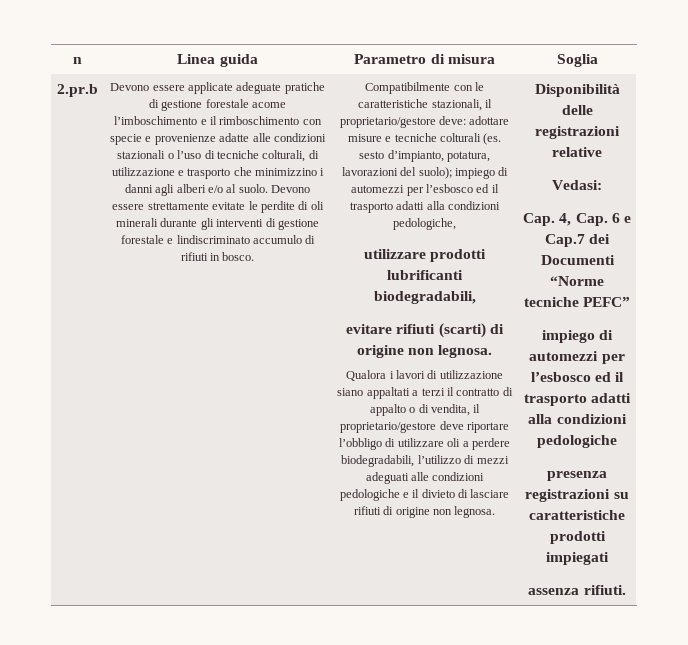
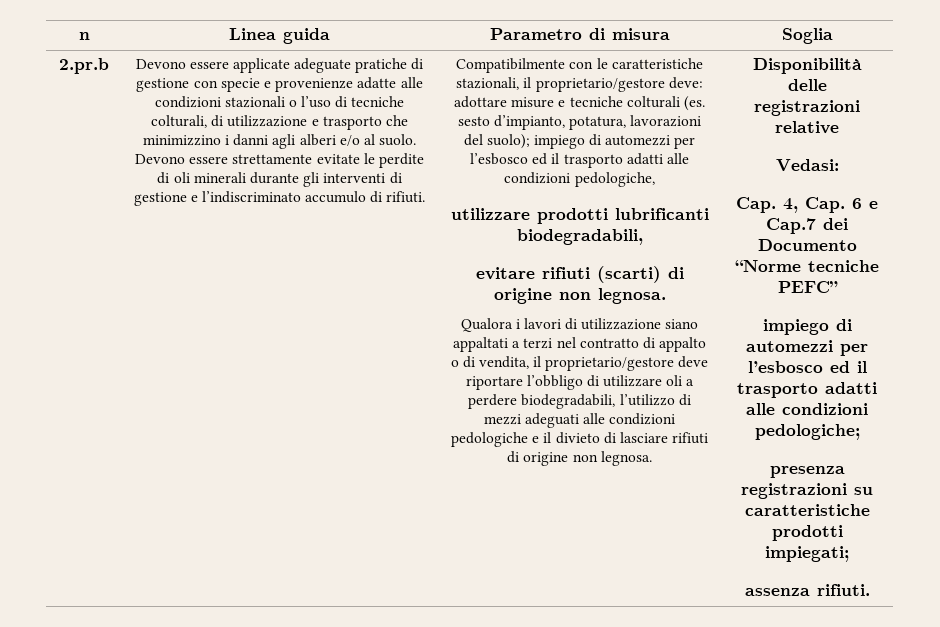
- Devono essere applicate adeguate pratiche di gestione forestale acome l’imboschimento e il rimboschimento con specie e provenienze adatte alle condizioni stazionali o l’uso di tecniche colturali, di utilizzazione e trasporto che minimizzino i danni agli alberi e/o al suolo.
+ Devono essere applicate adeguate pratiche di gestione con specie e provenienze adatte alle condizioni stazionali o l’uso di tecniche colturali, di utilizzazione e trasporto che minimizzino i danni agli alberi e/o al suolo.
- Devono essere strettamente evitate le perdite di oli minerali durante gli interventi di gestione forestale e lindiscriminato accumulo di rifiuti in bosco.
+ Devono essere strettamente evitate le perdite di oli minerali durante gli interventi di gestione e l’indiscriminato accumulo di rifiuti.
- Compatibilmente con le caratteristiche stazionali, il proprietario/gestore deve: adottare misure e tecniche colturali (es. sesto d’impianto, potatura, lavorazioni del suolo); impiego di automezzi per l’esbosco ed il trasporto adatti alla condizioni pedologiche,
+ Compatibilmente con le caratteristiche stazionali, il proprietario/gestore deve: adottare misure e tecniche colturali (es. sesto d’impianto, potatura, lavorazioni del suolo); impiego di automezzi per l’esbosco ed il trasporto adatti alle condizioni pedologiche,
- Qualora i lavori di utilizzazione siano appaltati a terzi il contratto di appalto o di vendita, il proprietario/gestore deve riportare l’obbligo di utilizzare oli a perdere biodegradabili, l’utilizzo di mezzi adeguati alle condizioni pedologiche e il divieto di lasciare rifiuti di origine non legnosa.
+ Qualora i lavori di utilizzazione siano appaltati a terzi nel contratto di appalto o di vendita, il proprietario/gestore deve riportare l’obbligo di utilizzare oli a perdere biodegradabili, l’utilizzo di mezzi adeguati alle condizioni pedologiche e il divieto di lasciare rifiuti di origine non legnosa.
- Cap. 4, Cap. 6 e Cap.7 dei Documenti “Norme tecniche PEFC”
+ Cap. 4, Cap. 6 e Cap.7 dei Documento “Norme tecniche PEFC”
- impiego di automezzi per l’esbosco ed il trasporto adatti alla condizioni pedologiche
+ impiego di automezzi per l’esbosco ed il trasporto adatti alle condizioni pedologiche;
- presenza registrazioni su caratteristiche prodotti impiegati
+ presenza registrazioni su caratteristiche prodotti impiegati;

